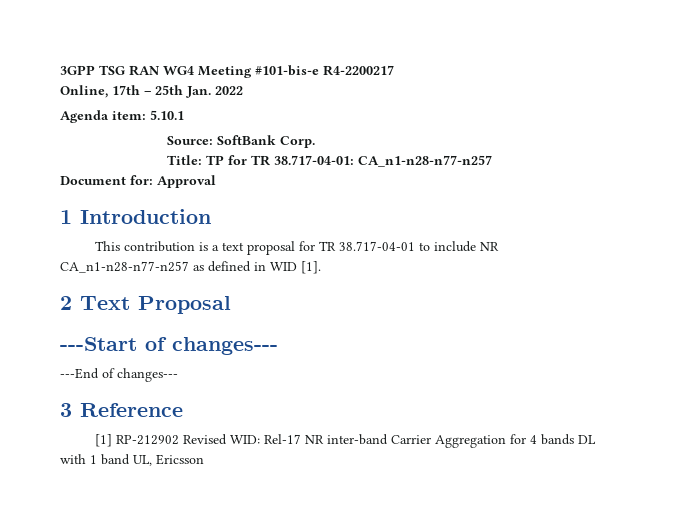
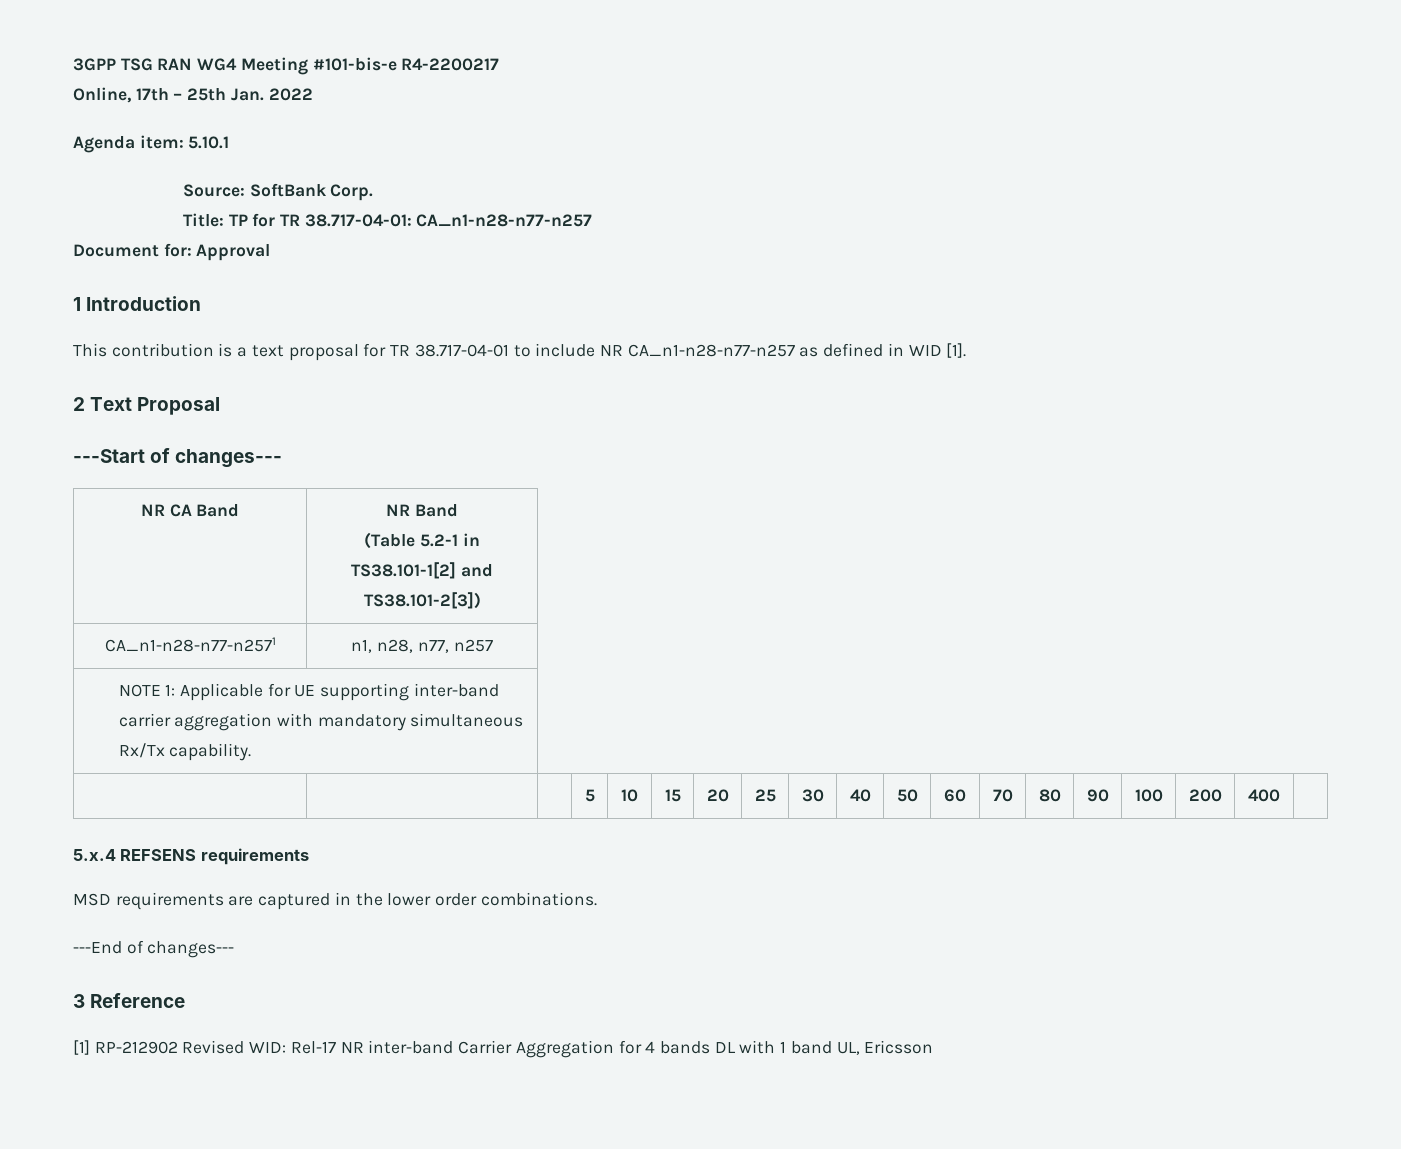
+ NR CA Band | NR Band
+ (Table 5.2-1 in TS38.101-1[2] and TS38.101-2[3])
+ CA_n1-n28-n77-n2571 | n1, n28, n77, n257
+ NOTE 1: Applicable for UE supporting inter-band carrier aggregation with mandatory simultaneous Rx/Tx capability.
+ | | | 5 | 10 | 15 | 20 | 25 | 30 | 40 | 50 | 60 | 70 | 80 | 90 | 100 | 200 | 400 |
+ 5.x.4 REFSENS requirements
+ MSD requirements are captured in the lower order combinations.

